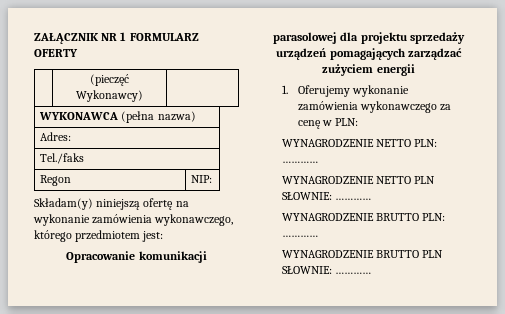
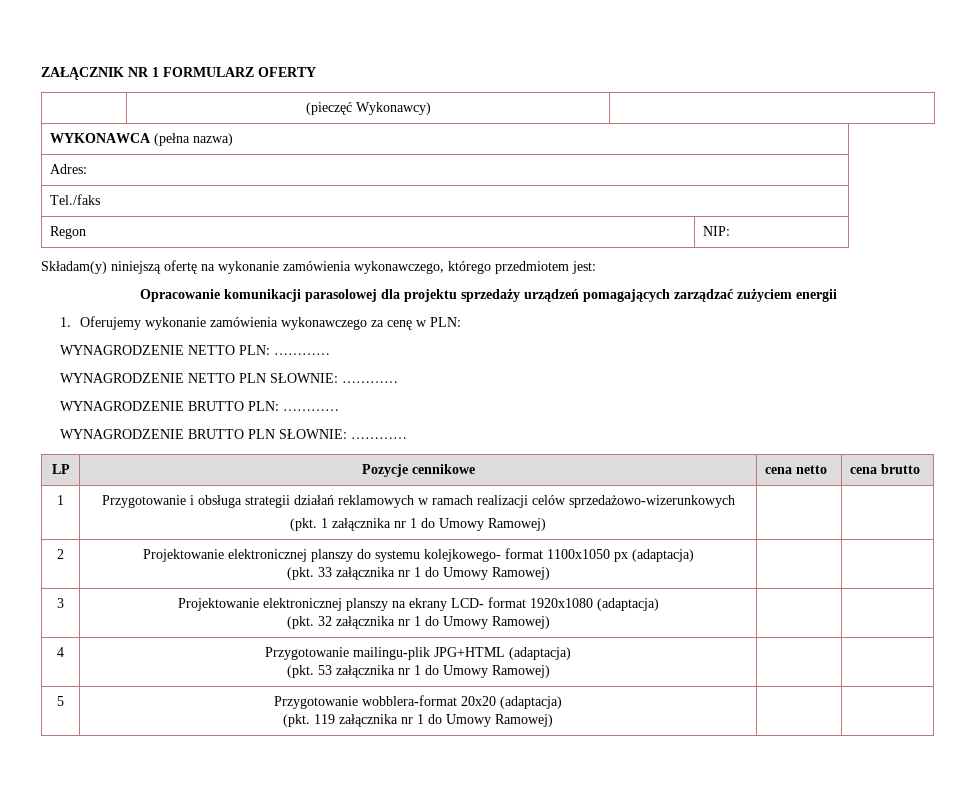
+ LP | Pozycje cennikowe | cena netto | cena brutto
+ 1 | Przygotowanie i obsługa strategii działań reklamowych w ramach realizacji celów sprzedażowo-wizerunkowych
+ (pkt. 1 załącznika nr 1 do Umowy Ramowej) | |
+ 2 | Projektowanie elektronicznej planszy do systemu kolejkowego- format 1100x1050 px (adaptacja)
+ (pkt. 33 załącznika nr 1 do Umowy Ramowej) | |
+ 3 | Projektowanie elektronicznej planszy na ekrany LCD- format 1920x1080 (adaptacja)
+ (pkt. 32 załącznika nr 1 do Umowy Ramowej) | |
+ 4 | Przygotowanie mailingu-plik JPG+HTML (adaptacja)
+ (pkt. 53 załącznika nr 1 do Umowy Ramowej) | |
+ 5 | Przygotowanie wobblera-format 20x20 (adaptacja)
+ (pkt. 119 załącznika nr 1 do Umowy Ramowej) | |

